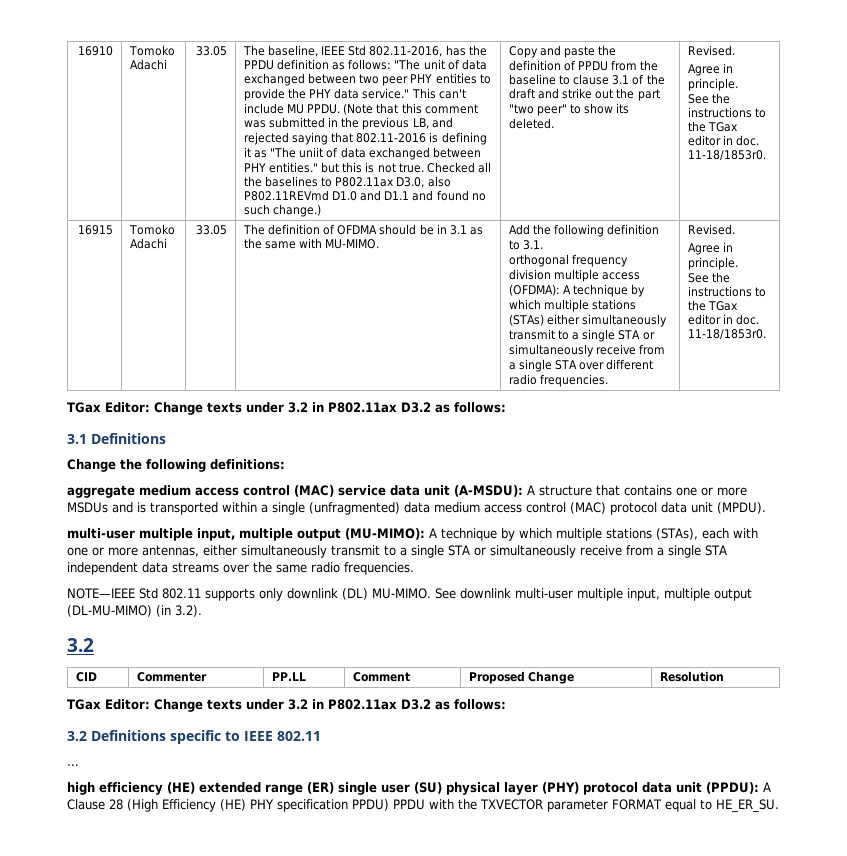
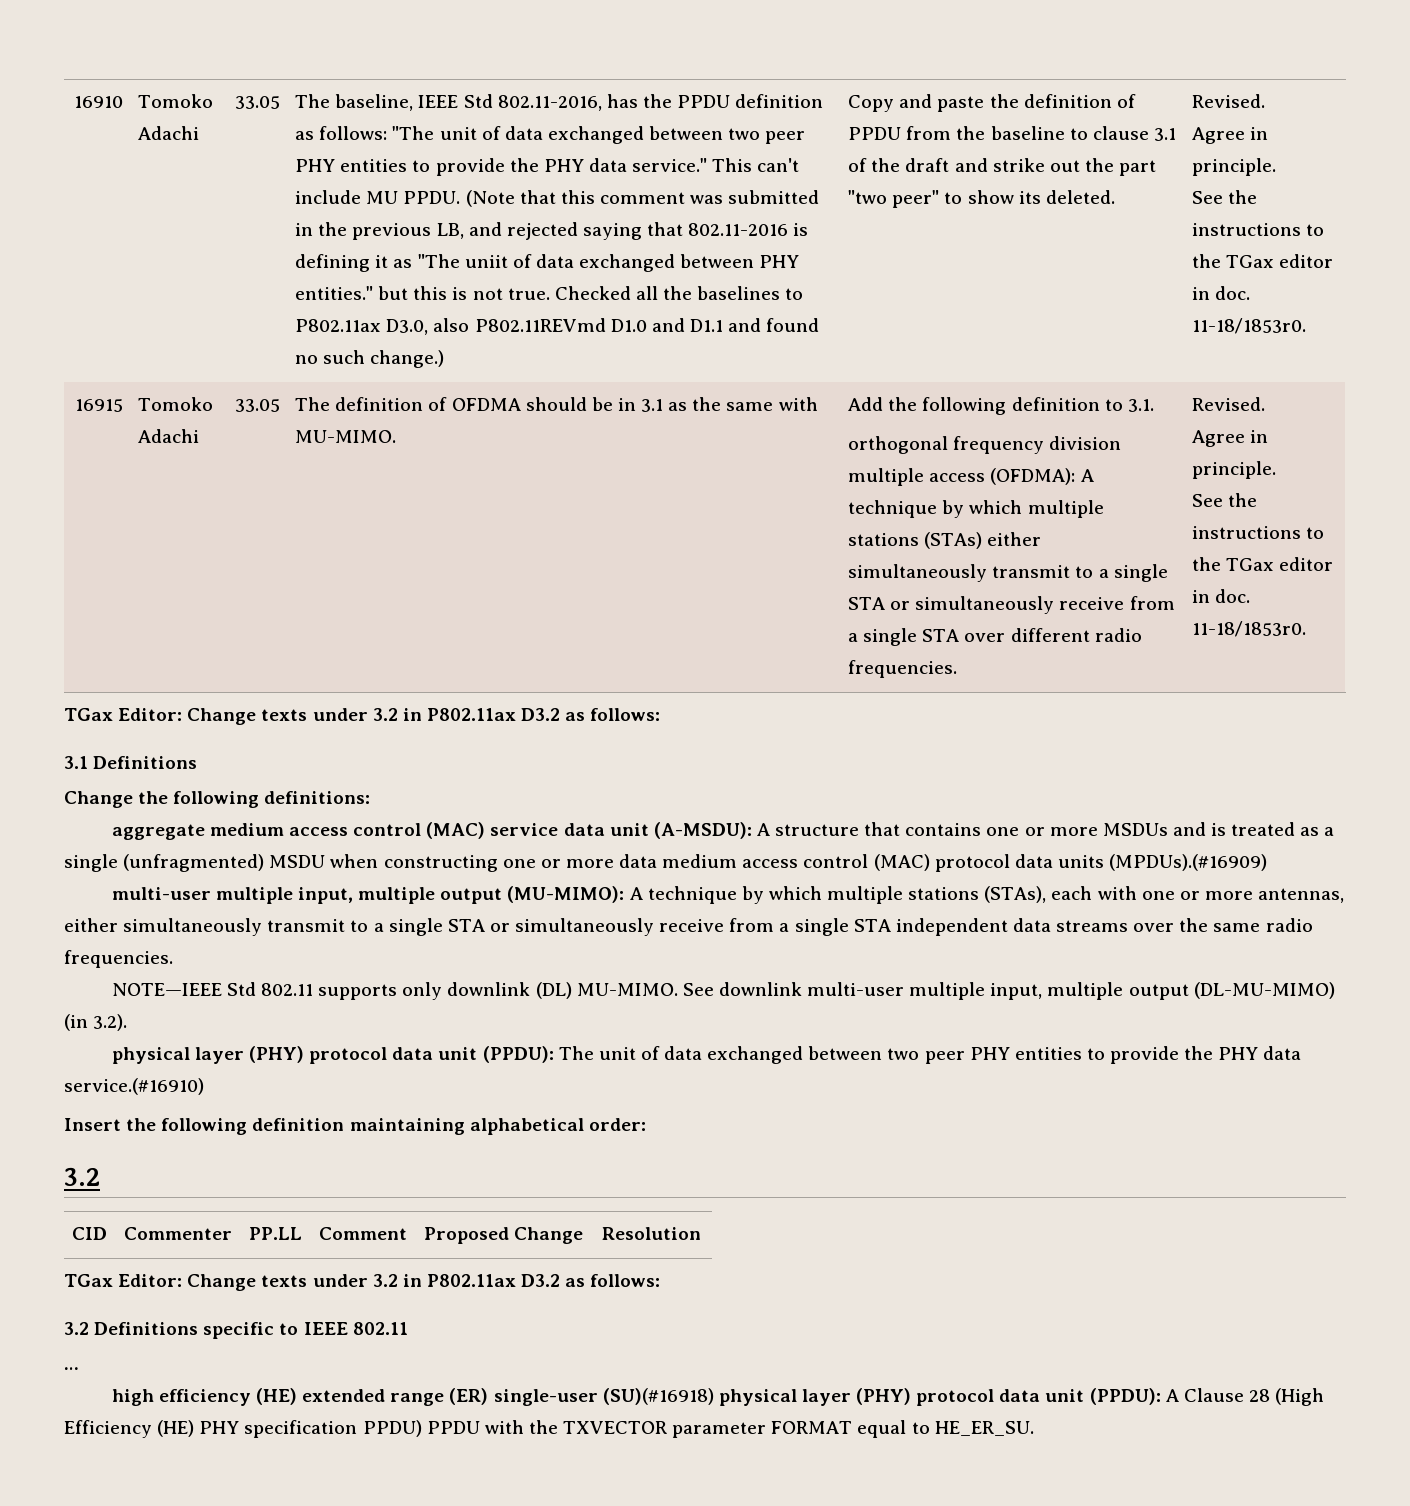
- aggregate medium access control (MAC) service data unit (A-MSDU): A structure that contains one or more MSDUs and is transported within a single (unfragmented) data medium access control (MAC) protocol data unit (MPDU).
+ aggregate medium access control (MAC) service data unit (A-MSDU): A structure that contains one or more MSDUs and is treated as a single (unfragmented) MSDU when constructing one or more data medium access control (MAC) protocol data units (MPDUs).(#16909)
+ physical layer (PHY) protocol data unit (PPDU): The unit of data exchanged between two peer PHY entities to provide the PHY data service.(#16910)
+ Insert the following definition maintaining alphabetical order:
- high efficiency (HE) extended range (ER) single user (SU) physical layer (PHY) protocol data unit (PPDU): A Clause 28 (High Efficiency (HE) PHY specification PPDU) PPDU with the TXVECTOR parameter FORMAT equal to HE_ER_SU.
+ high efficiency (HE) extended range (ER) single-user (SU)(#16918) physical layer (PHY) protocol data unit (PPDU): A Clause 28 (High Efficiency (HE) PHY specification PPDU) PPDU with the TXVECTOR parameter FORMAT equal to HE_ER_SU.

